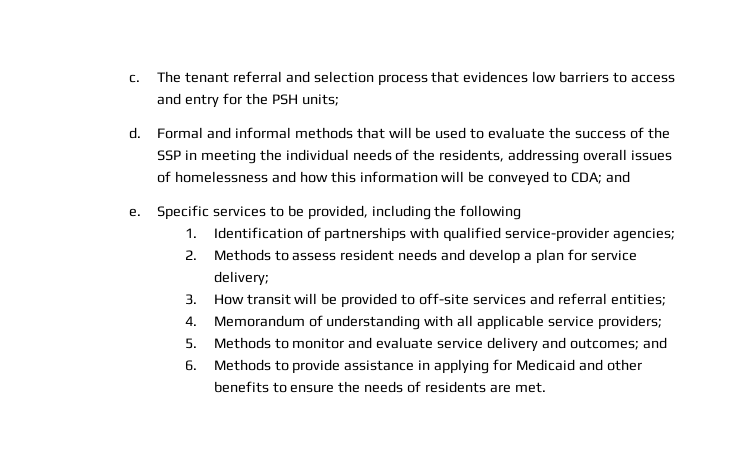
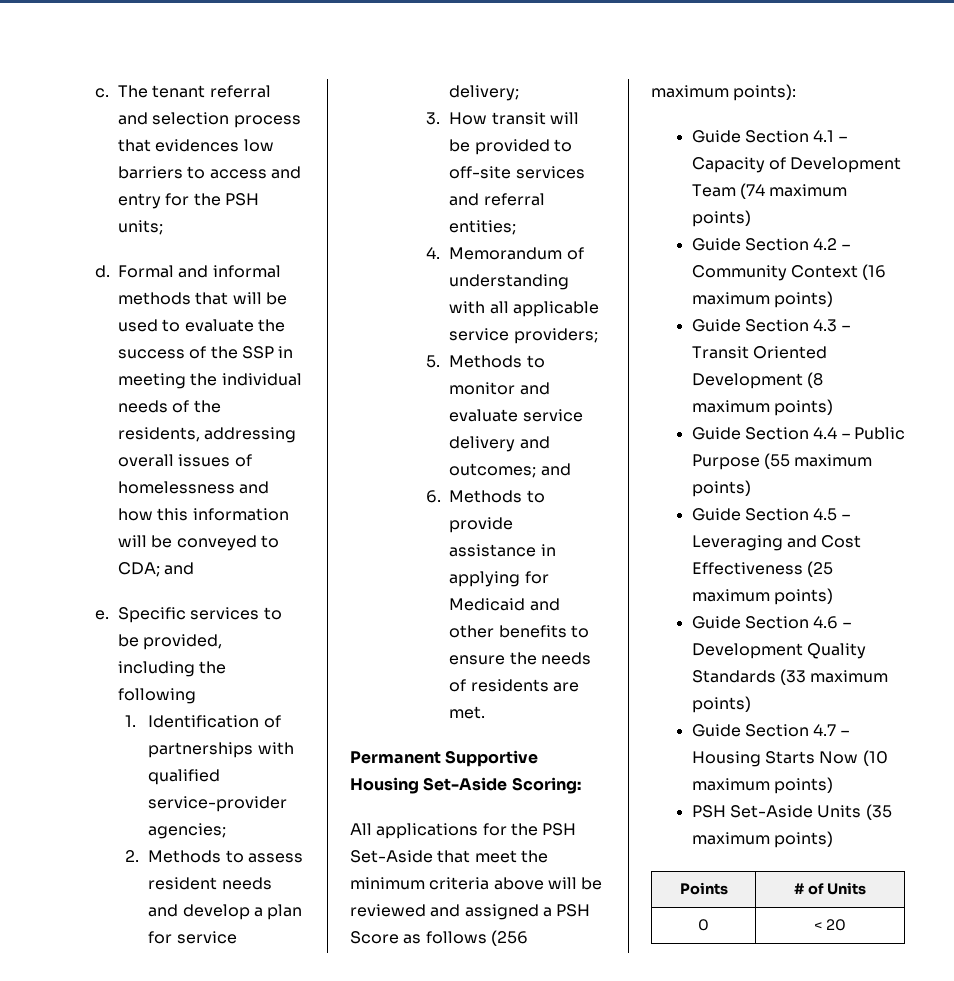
+ Permanent Supportive Housing Set-Aside Scoring:
+ All applications for the PSH Set-Aside that meet the minimum criteria above will be reviewed and assigned a PSH Score as follows (256 maximum points):
+ Guide Section 4.1 – Capacity of Development Team (74 maximum points)
+ Guide Section 4.2 – Community Context (16 maximum points)
+ Guide Section 4.3 – Transit Oriented Development (8 maximum points)
+ Guide Section 4.4 – Public Purpose (55 maximum points)
+ Guide Section 4.5 – Leveraging and Cost Effectiveness (25 maximum points)
+ Guide Section 4.6 – Development Quality Standards (33 maximum points)
+ Guide Section 4.7 – Housing Starts Now (10 maximum points)
+ PSH Set-Aside Units (35 maximum points)
+ Points | # of Units
+ 0 | < 20

